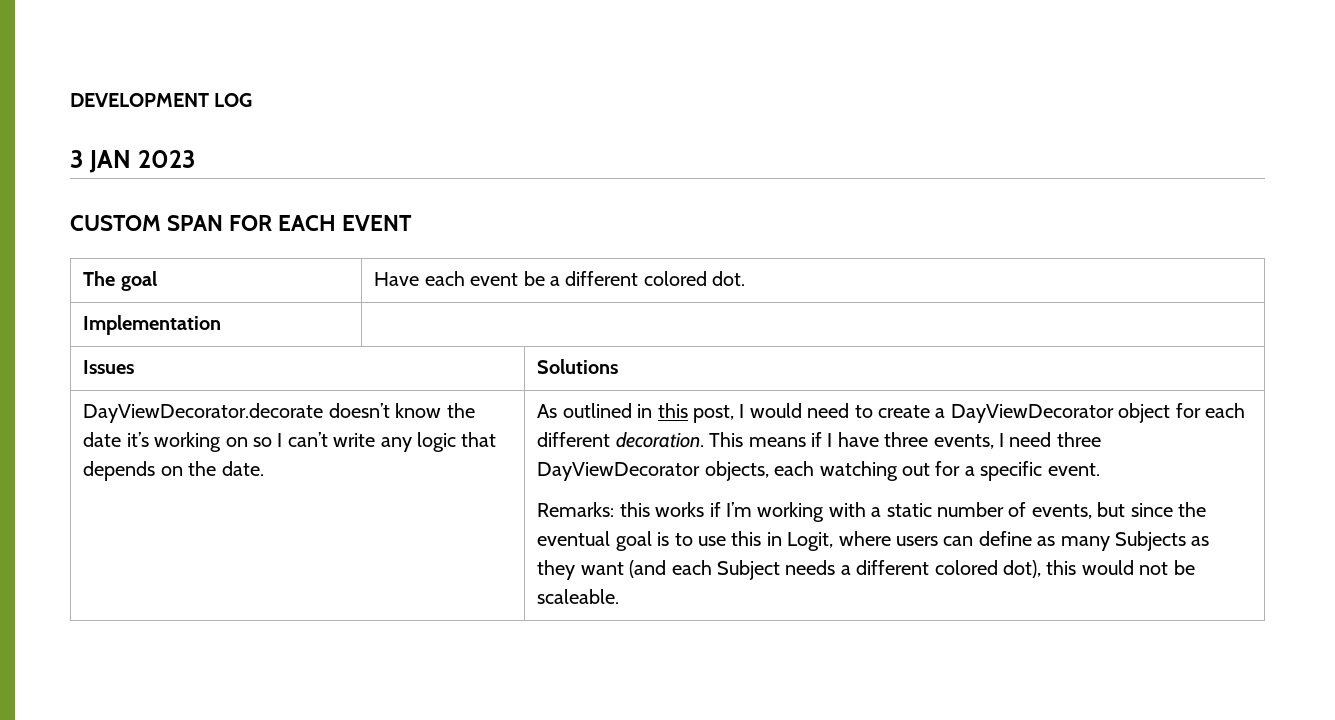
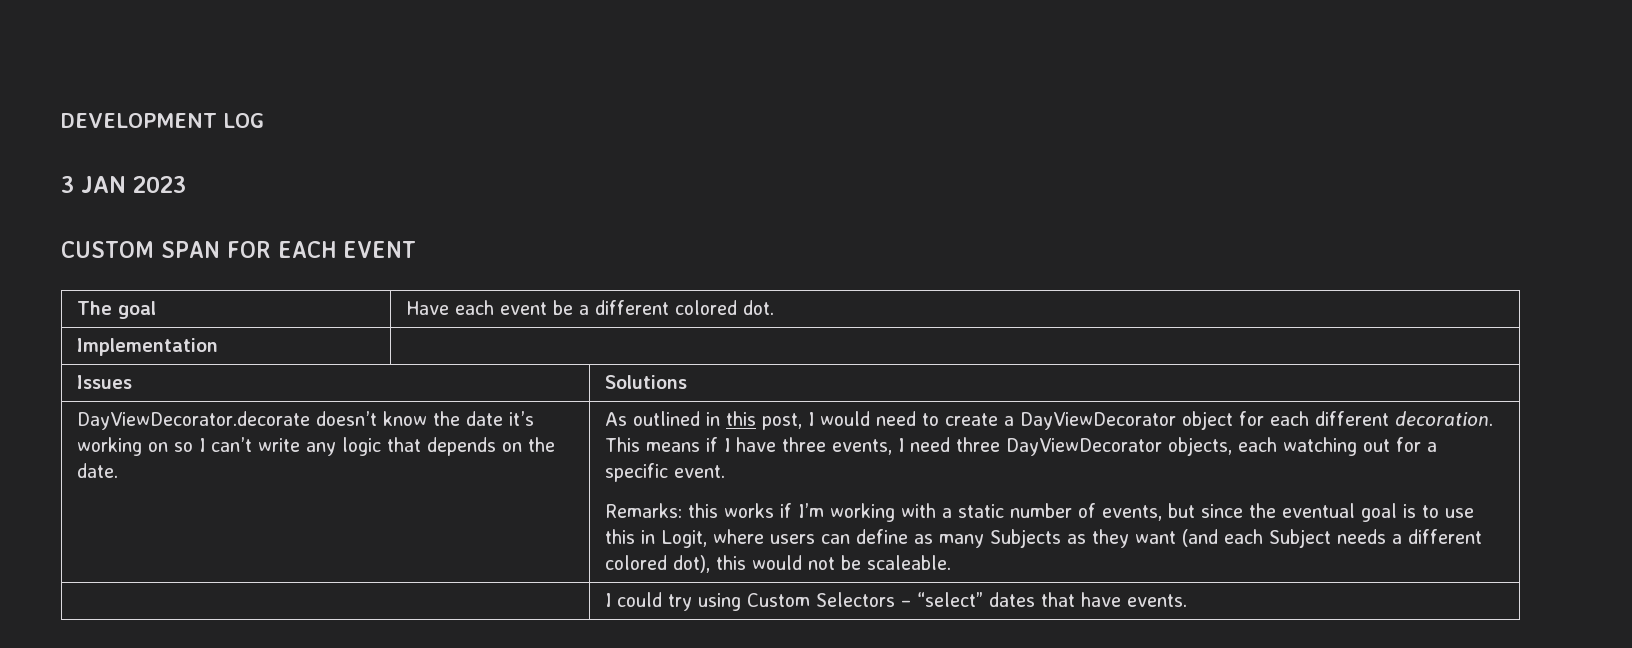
+ | I could try using Custom Selectors – “select” dates that have events.

